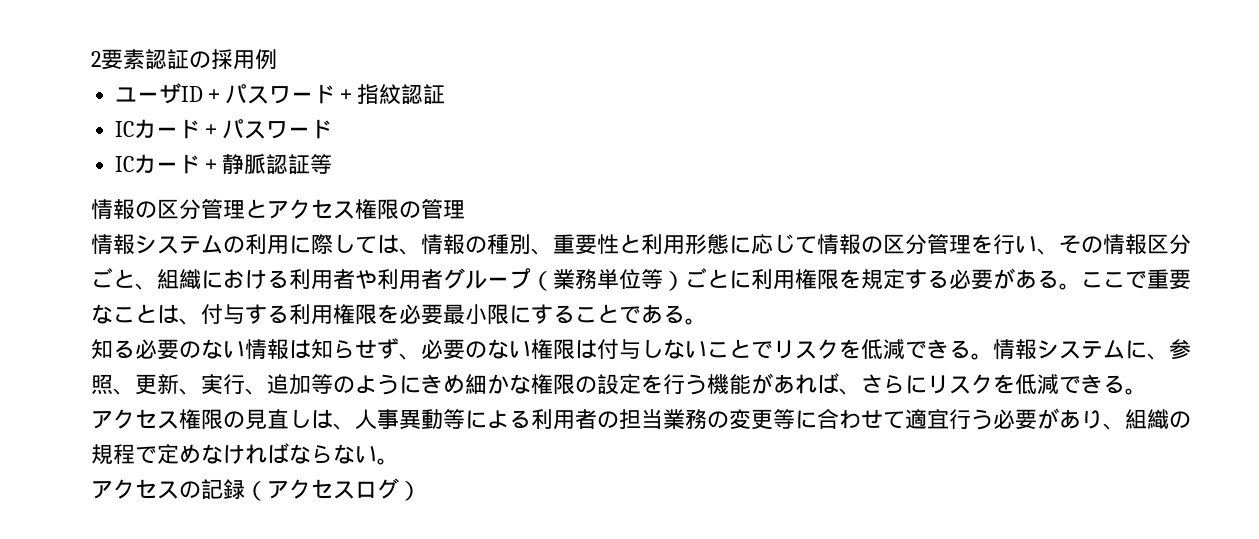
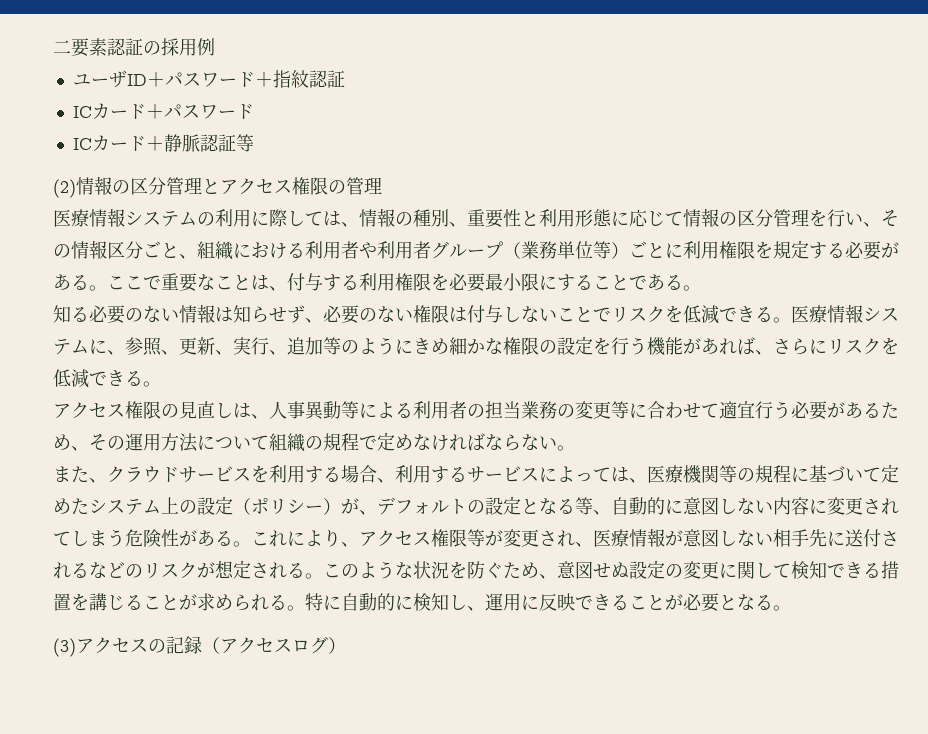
- 2要素認証の採用例
+ 二要素認証の採用例
- 情報の区分管理とアクセス権限の管理
+ (2)情報の区分管理とアクセス権限の管理
- 情報システムの利用に際しては、情報の種別、重要性と利用形態に応じて情報の区分管理を行い、その情報区分ごと、組織における利用者や利用者グループ（業務単位等）ごとに利用権限を規定する必要がある。
+ 医療情報システムの利用に際しては、情報の種別、重要性と利用形態に応じて情報の区分管理を行い、その情報区分ごと、組織における利用者や利用者グループ（業務単位等）ごとに利用権限を規定する必要がある。
- 情報システムに、参照、更新、実行、追加等のようにきめ細かな権限の設定を行う機能があれば、さらにリスクを低減できる。
+ 医療情報システムに、参照、更新、実行、追加等のようにきめ細かな権限の設定を行う機能があれば、さらにリスクを低減できる。
- アクセス権限の見直しは、人事異動等による利用者の担当業務の変更等に合わせて適宜行う必要があり、組織の規程で定めなければならない。
+ アクセス権限の見直しは、人事異動等による利用者の担当業務の変更等に合わせて適宜行う必要があるため、その運用方法について組織の規程で定めなければならない。
- アクセスの記録（アクセスログ）
+ また、クラウドサービスを利用する場合、利用するサービスによっては、医療機関等の規程に基づいて定めたシステム上の設定（ポリシー）が、デフォルトの設定となる等、自動的に意図しない内容に変更されてしまう危険性がある。これにより、アクセス権限等が変更され、医療情報が意図しない相手先に送付されるなどのリスクが想定される。このような状況を防ぐため、意図せぬ設定の変更に関して検知できる措置を講じることが求められる。特に自動的に検知し、運用に反映できることが必要となる。
+ (3)アクセスの記録（アクセスログ）

